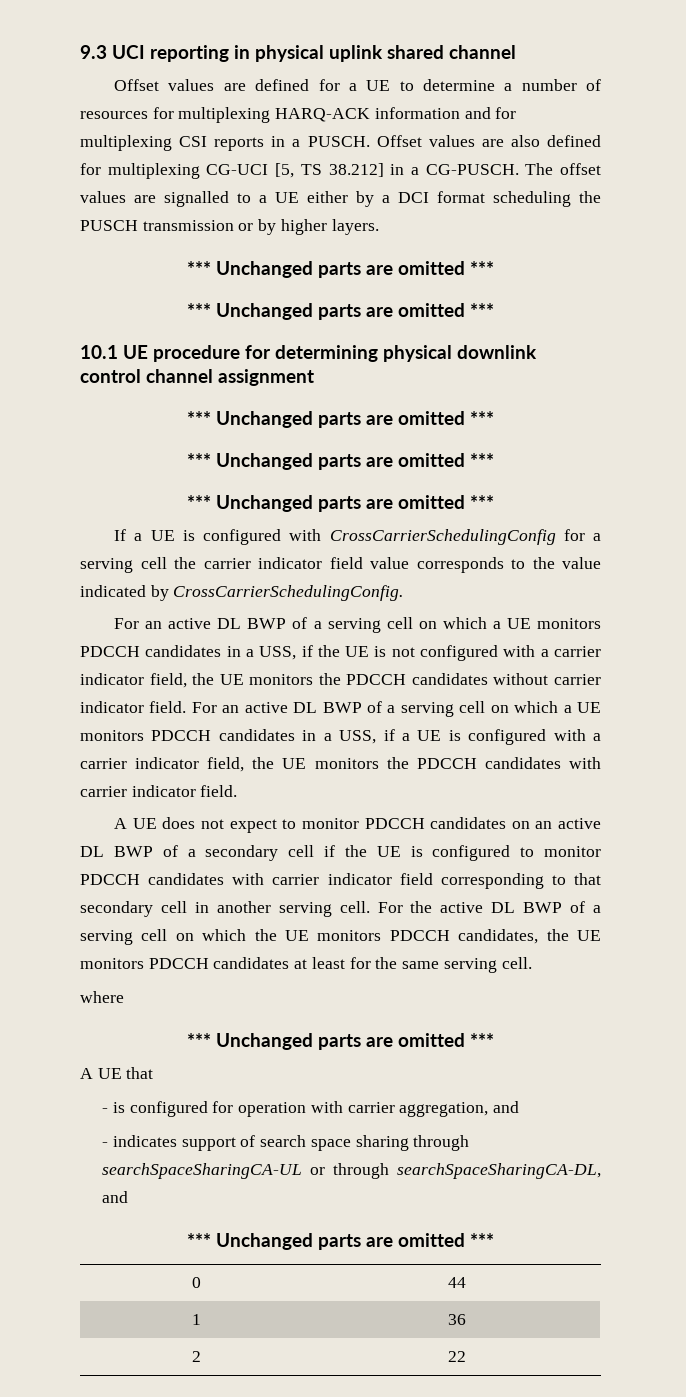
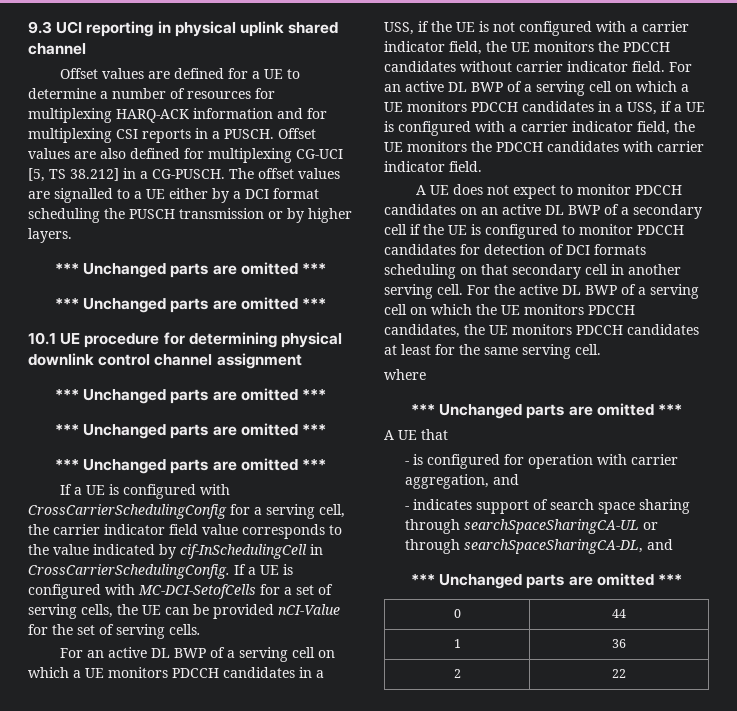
- If a UE is configured with CrossCarrierSchedulingConfig for a serving cell the carrier indicator field value corresponds to the value indicated by CrossCarrierSchedulingConfig.
+ If a UE is configured with CrossCarrierSchedulingConfig for a serving cell, the carrier indicator field value corresponds to the value indicated by cif-InSchedulingCell in CrossCarrierSchedulingConfig. If a UE is configured with MC-DCI-SetofCells for a set of serving cells, the UE can be provided nCI-Value for the set of serving cells.
- A UE does not expect to monitor PDCCH candidates on an active DL BWP of a secondary cell if the UE is configured to monitor PDCCH candidates with carrier indicator field corresponding to that secondary cell in another serving cell.
+ A UE does not expect to monitor PDCCH candidates on an active DL BWP of a secondary cell if the UE is configured to monitor PDCCH candidates for detection of DCI formats scheduling on that secondary cell in another serving cell.

